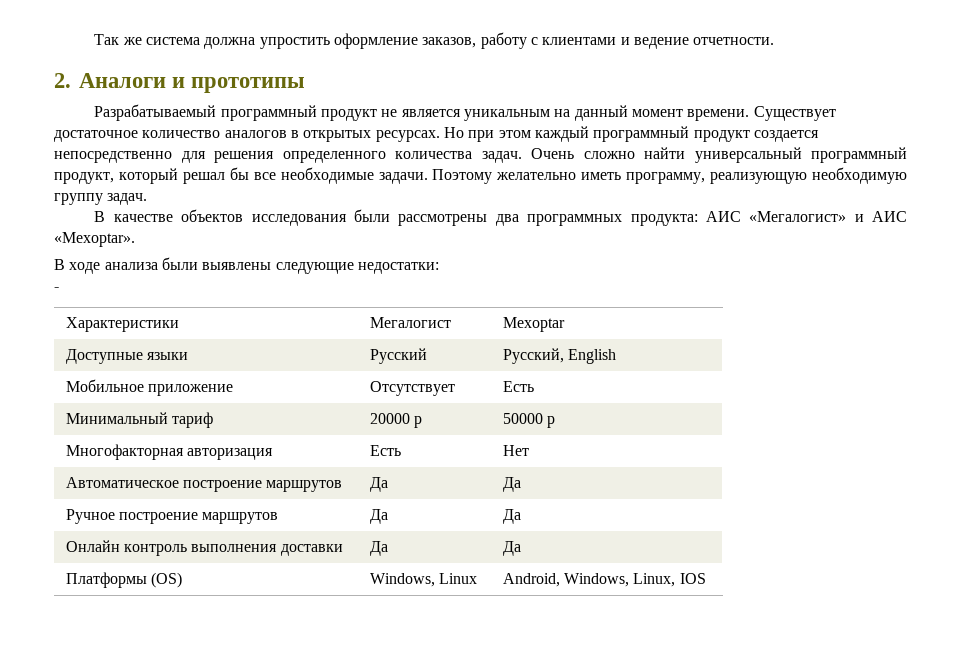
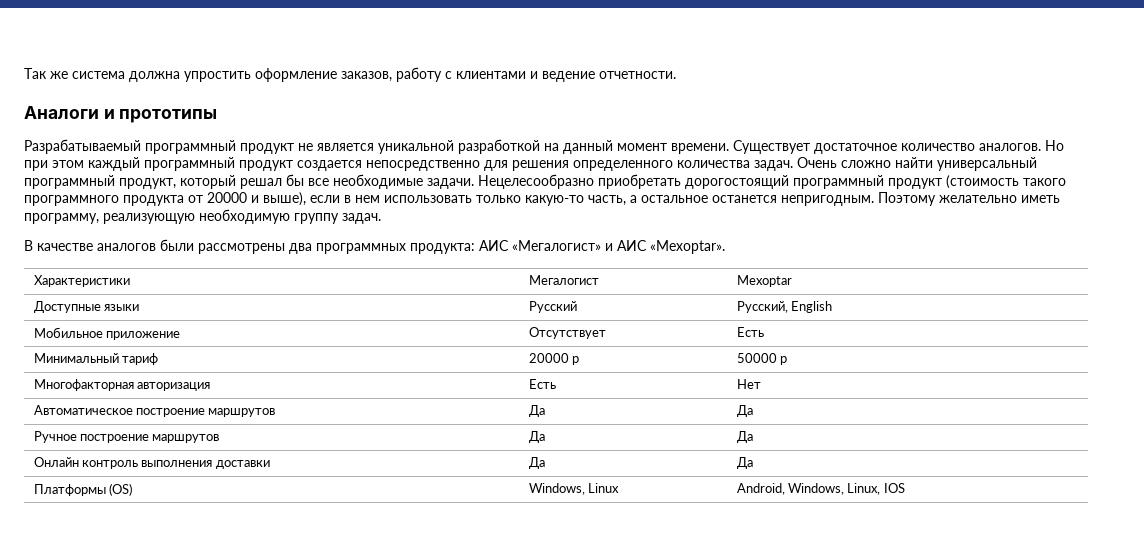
- 2. Аналоги и прототипы
+ Аналоги и прототипы
- Разрабатываемый программный продукт не является уникальным на данный момент времени.
+ Разрабатываемый программный продукт не является уникальной разработкой на данный момент времени.
- Существует достаточное количество аналогов в открытых ресурсах.
+ Существует достаточное количество аналогов.
+ Нецелесообразно приобретать дорогостоящий программный продукт (стоимость такого программного продукта от 20000 и выше), если в нем использовать только какую-то часть, а остальное останется непригодным.
- В качестве объектов исследования были рассмотрены два программных продукта: АИС «Мегалогист» и АИС «Mexoptar».
+ В качестве аналогов были рассмотрены два программных продукта: АИС «Мегалогист» и АИС «Mexoptar».
- В ходе анализа были выявлены следующие недостатки:
- -

